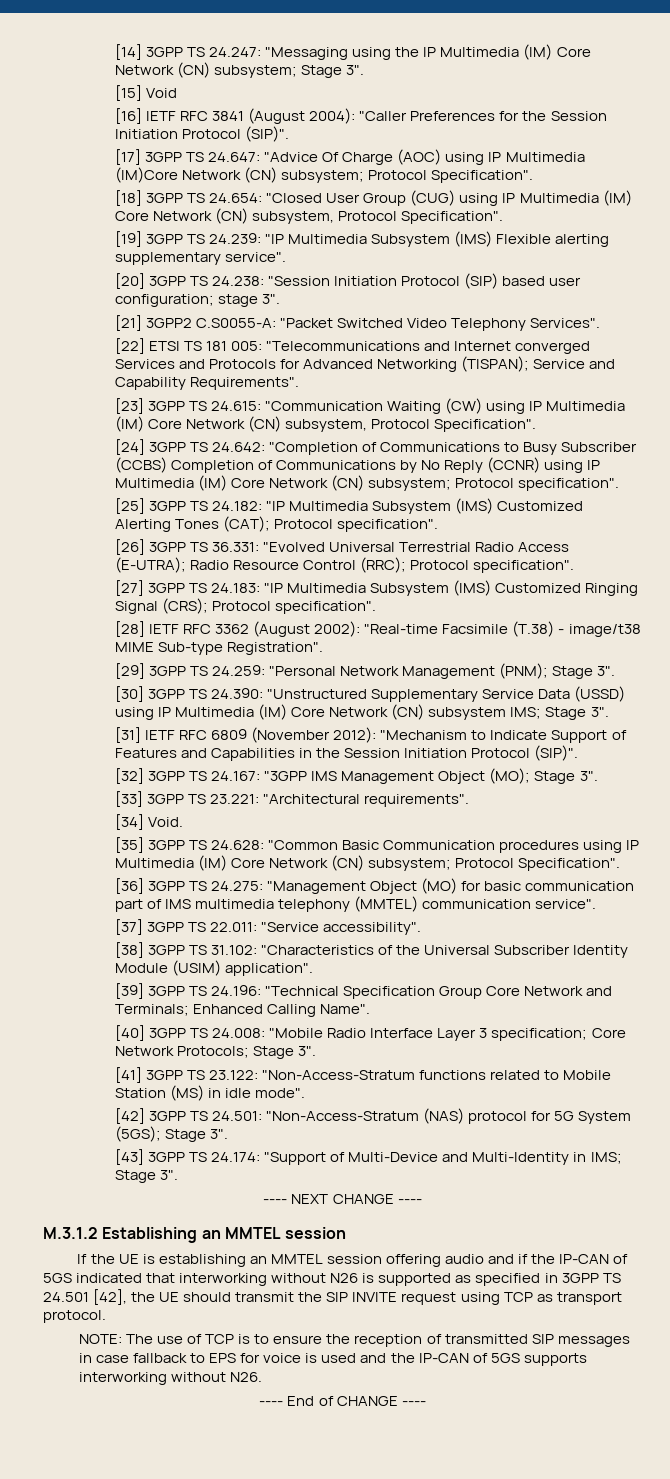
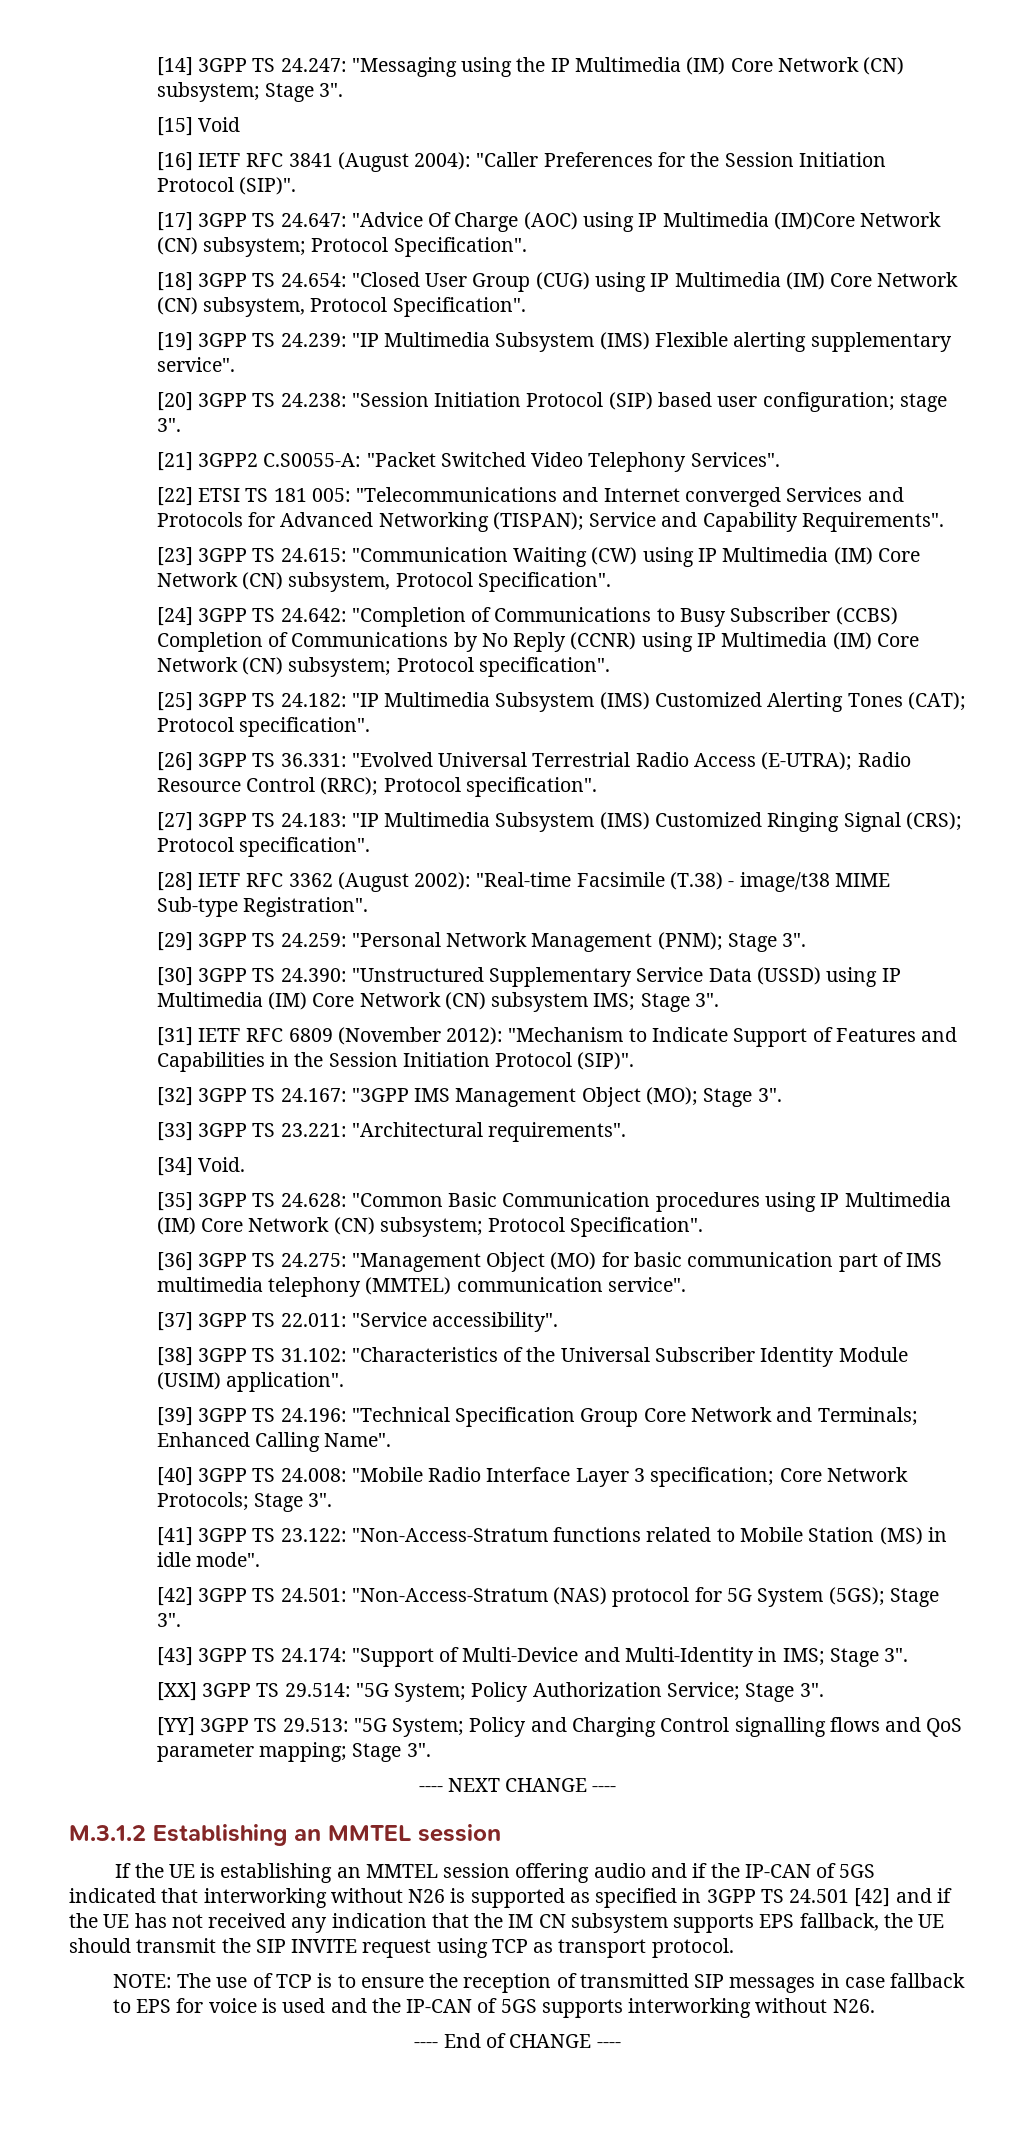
+ [XX] 3GPP TS 29.514: "5G System; Policy Authorization Service; Stage 3".
+ [YY] 3GPP TS 29.513: "5G System; Policy and Charging Control signalling flows and QoS parameter mapping; Stage 3".
- If the UE is establishing an MMTEL session offering audio and if the IP-CAN of 5GS indicated that interworking without N26 is supported as specified in 3GPP TS 24.501 [42], the UE should transmit the SIP INVITE request using TCP as transport protocol.
+ If the UE is establishing an MMTEL session offering audio and if the IP-CAN of 5GS indicated that interworking without N26 is supported as specified in 3GPP TS 24.501 [42] and if the UE has not received any indication that the IM CN subsystem supports EPS fallback, the UE should transmit the SIP INVITE request using TCP as transport protocol.

